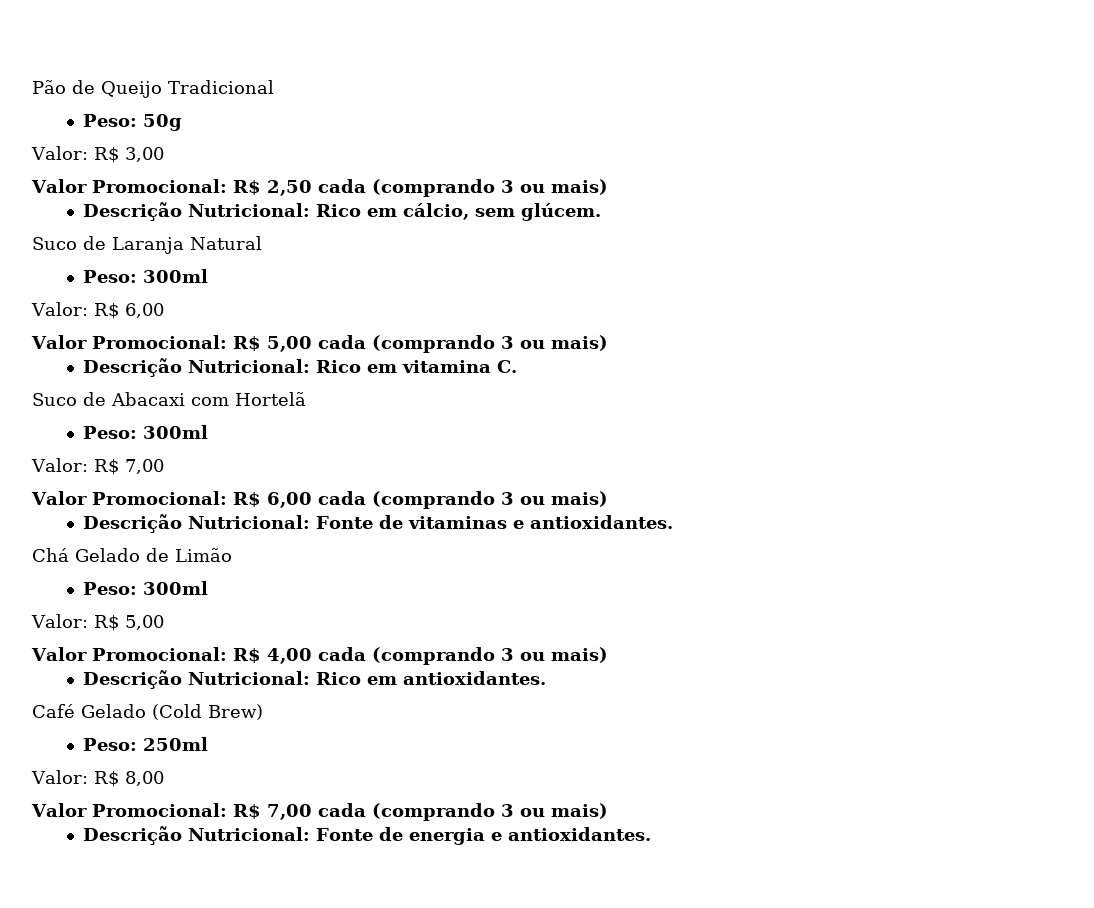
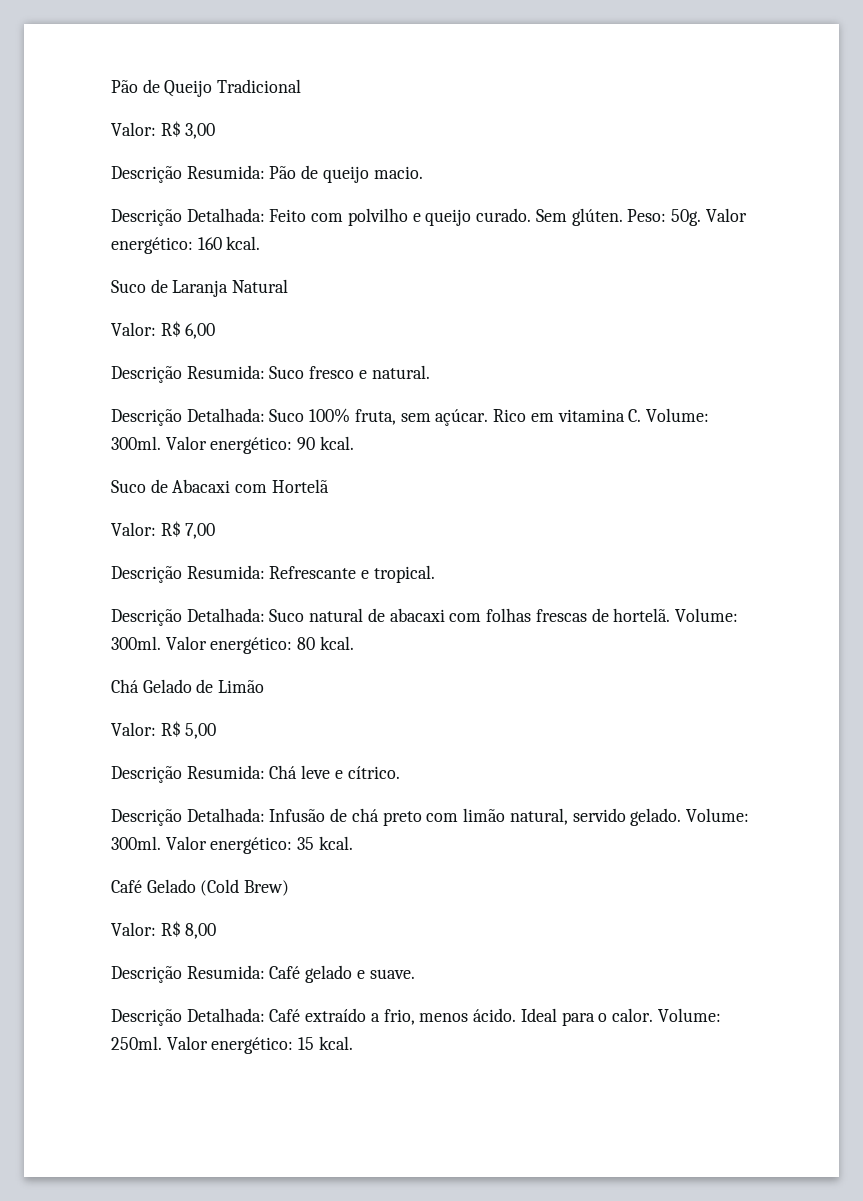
- Peso: 50g
- Valor Promocional: R$ 2,50 cada (comprando 3 ou mais)
- Descrição Nutricional: Rico em cálcio, sem glúcem.
+ Descrição Resumida: Pão de queijo macio.
+ Descrição Detalhada: Feito com polvilho e queijo curado. Sem glúten. Peso: 50g. Valor energético: 160 kcal.
  Suco de Laranja Natural
- Peso: 300ml
- Valor Promocional: R$ 5,00 cada (comprando 3 ou mais)
- Descrição Nutricional: Rico em vitamina C.
+ Descrição Resumida: Suco fresco e natural.
+ Descrição Detalhada: Suco 100% fruta, sem açúcar. Rico em vitamina C. Volume: 300ml. Valor energético: 90 kcal.
  Suco de Abacaxi com Hortelã
- Peso: 300ml
- Valor Promocional: R$ 6,00 cada (comprando 3 ou mais)
- Descrição Nutricional: Fonte de vitaminas e antioxidantes.
+ Descrição Resumida: Refrescante e tropical.
+ Descrição Detalhada: Suco natural de abacaxi com folhas frescas de hortelã. Volume: 300ml. Valor energético: 80 kcal.
  Chá Gelado de Limão
- Peso: 300ml
- Valor Promocional: R$ 4,00 cada (comprando 3 ou mais)
- Descrição Nutricional: Rico em antioxidantes.
+ Descrição Resumida: Chá leve e cítrico.
+ Descrição Detalhada: Infusão de chá preto com limão natural, servido gelado. Volume: 300ml. Valor energético: 35 kcal.
- Peso: 250ml
- Valor Promocional: R$ 7,00 cada (comprando 3 ou mais)
- Descrição Nutricional: Fonte de energia e antioxidantes.
+ Descrição Resumida: Café gelado e suave.
+ Descrição Detalhada: Café extraído a frio, menos ácido. Ideal para o calor. Volume: 250ml. Valor energético: 15 kcal.

